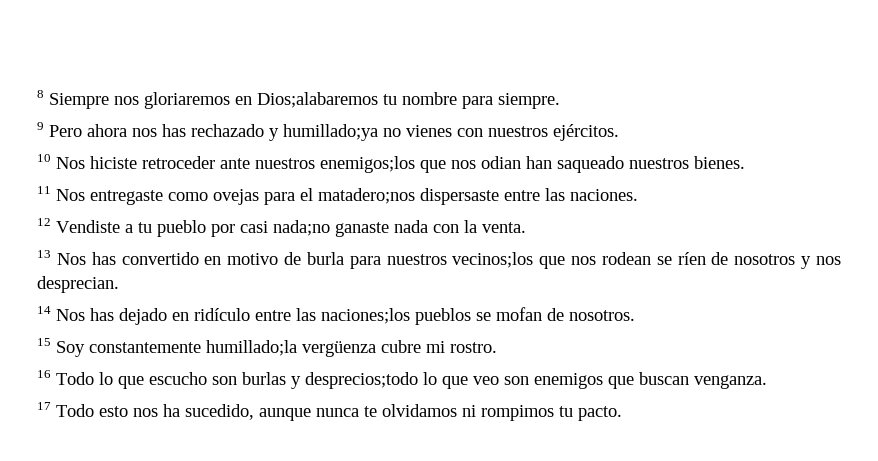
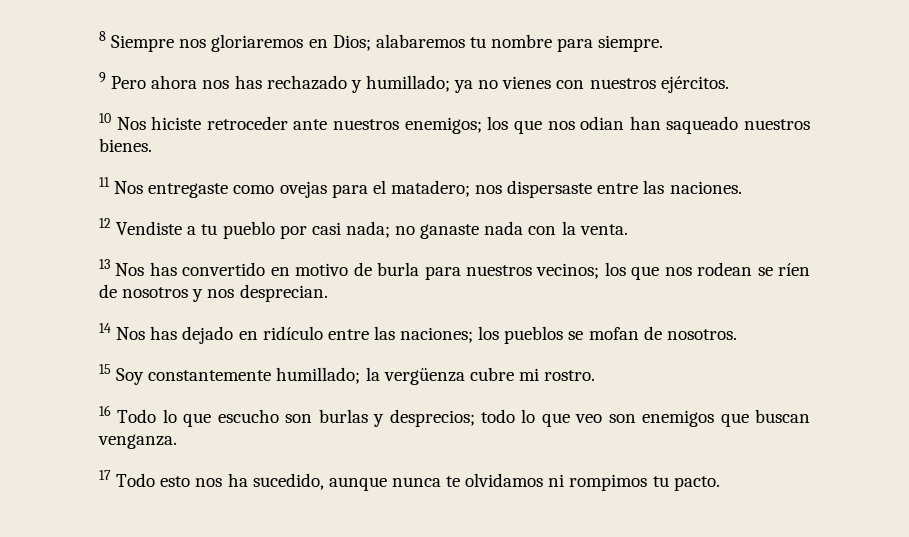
- 8 Siempre nos gloriaremos en Dios;alabaremos tu nombre para siempre.
+ 8 Siempre nos gloriaremos en Dios; alabaremos tu nombre para siempre.
- 9 Pero ahora nos has rechazado y humillado;ya no vienes con nuestros ejércitos.
+ 9 Pero ahora nos has rechazado y humillado; ya no vienes con nuestros ejércitos.
- 10 Nos hiciste retroceder ante nuestros enemigos;los que nos odian han saqueado nuestros bienes.
+ 10 Nos hiciste retroceder ante nuestros enemigos; los que nos odian han saqueado nuestros bienes.
- 11 Nos entregaste como ovejas para el matadero;nos dispersaste entre las naciones.
+ 11 Nos entregaste como ovejas para el matadero; nos dispersaste entre las naciones.
- 12 Vendiste a tu pueblo por casi nada;no ganaste nada con la venta.
+ 12 Vendiste a tu pueblo por casi nada; no ganaste nada con la venta.
- 13 Nos has convertido en motivo de burla para nuestros vecinos;los que nos rodean se ríen de nosotros y nos desprecian.
+ 13 Nos has convertido en motivo de burla para nuestros vecinos; los que nos rodean se ríen de nosotros y nos desprecian.
- 14 Nos has dejado en ridículo entre las naciones;los pueblos se mofan de nosotros.
+ 14 Nos has dejado en ridículo entre las naciones; los pueblos se mofan de nosotros.
- 15 Soy constantemente humillado;la vergüenza cubre mi rostro.
+ 15 Soy constantemente humillado; la vergüenza cubre mi rostro.
- 16 Todo lo que escucho son burlas y desprecios;todo lo que veo son enemigos que buscan venganza.
+ 16 Todo lo que escucho son burlas y desprecios; todo lo que veo son enemigos que buscan venganza.

